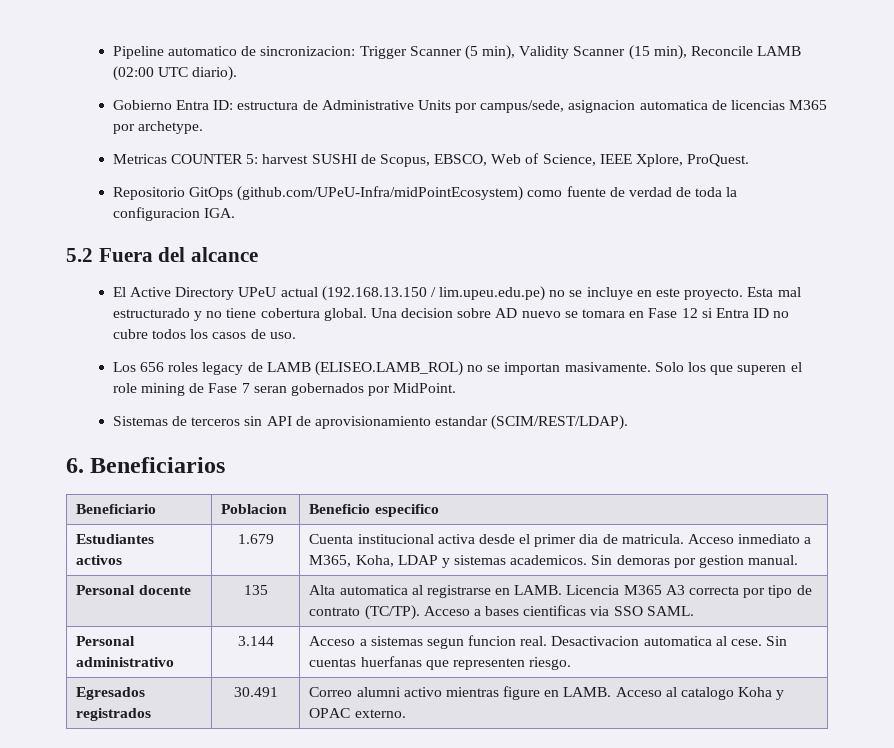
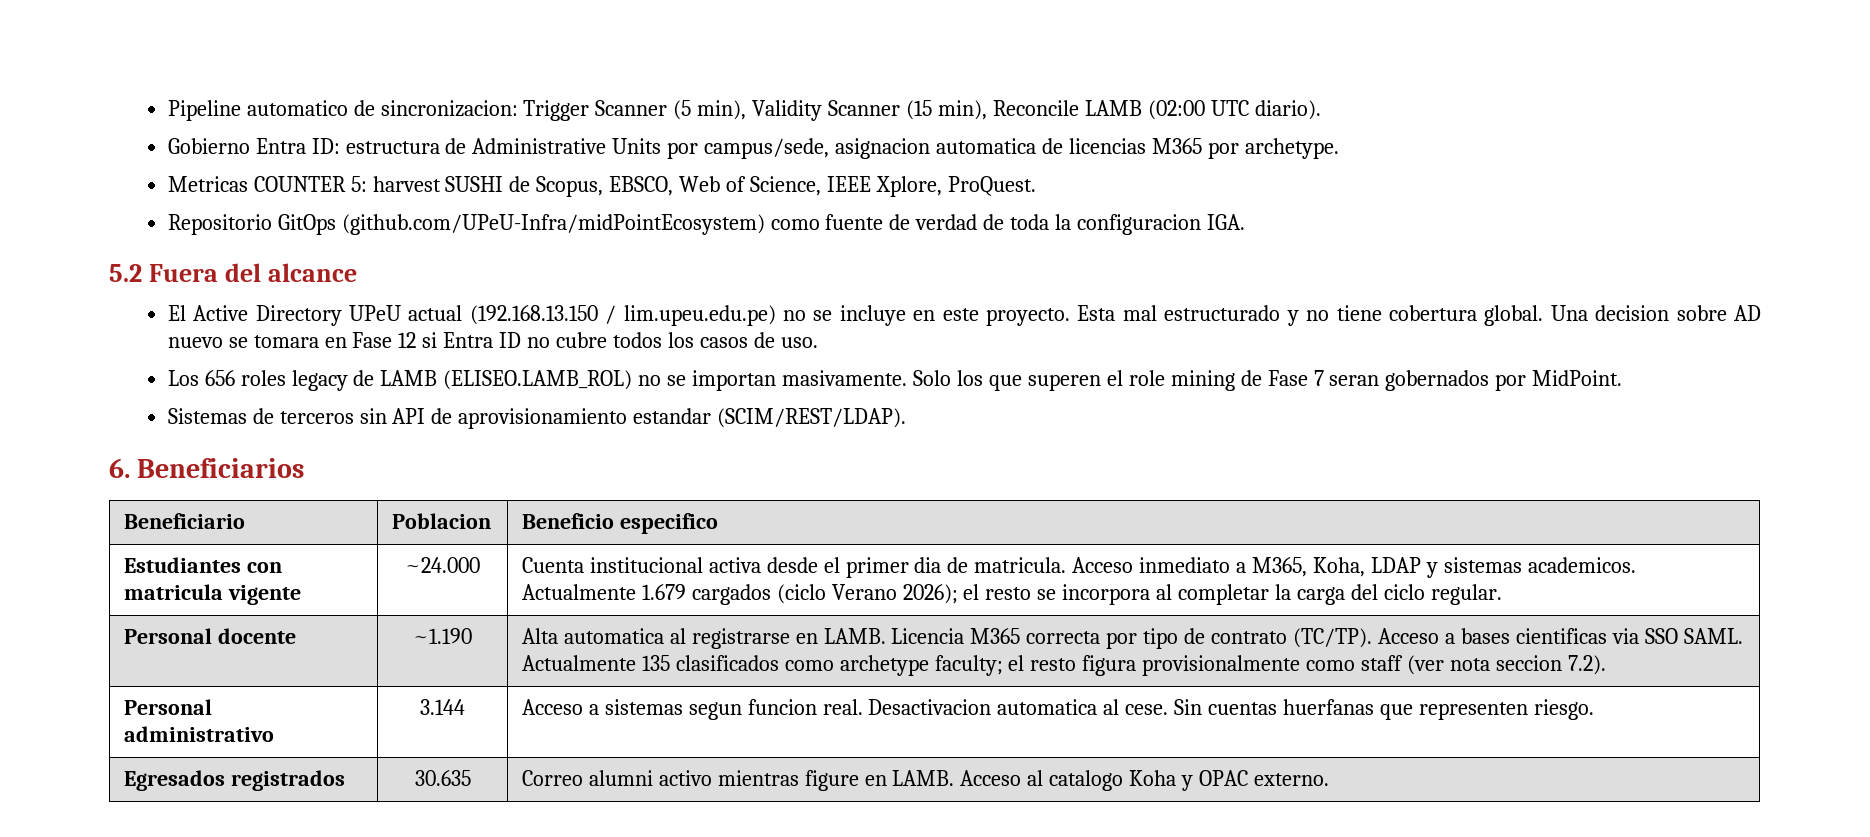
- Estudiantes activos | 1.679 | Cuenta institucional activa desde el primer dia de matricula. Acceso inmediato a M365, Koha, LDAP y sistemas academicos. Sin demoras por gestion manual.
+ Estudiantes con matricula vigente | ~24.000 | Cuenta institucional activa desde el primer dia de matricula. Acceso inmediato a M365, Koha, LDAP y sistemas academicos. Actualmente 1.679 cargados (ciclo Verano 2026); el resto se incorpora al completar la carga del ciclo regular.
- Personal docente | 135 | Alta automatica al registrarse en LAMB. Licencia M365 A3 correcta por tipo de contrato (TC/TP). Acceso a bases cientificas via SSO SAML.
+ Personal docente | ~1.190 | Alta automatica al registrarse en LAMB. Licencia M365 correcta por tipo de contrato (TC/TP). Acceso a bases cientificas via SSO SAML. Actualmente 135 clasificados como archetype faculty; el resto figura provisionalmente como staff (ver nota seccion 7.2).
- Egresados registrados | 30.491 | Correo alumni activo mientras figure en LAMB. Acceso al catalogo Koha y OPAC externo.
+ Egresados registrados | 30.635 | Correo alumni activo mientras figure en LAMB. Acceso al catalogo Koha y OPAC externo.

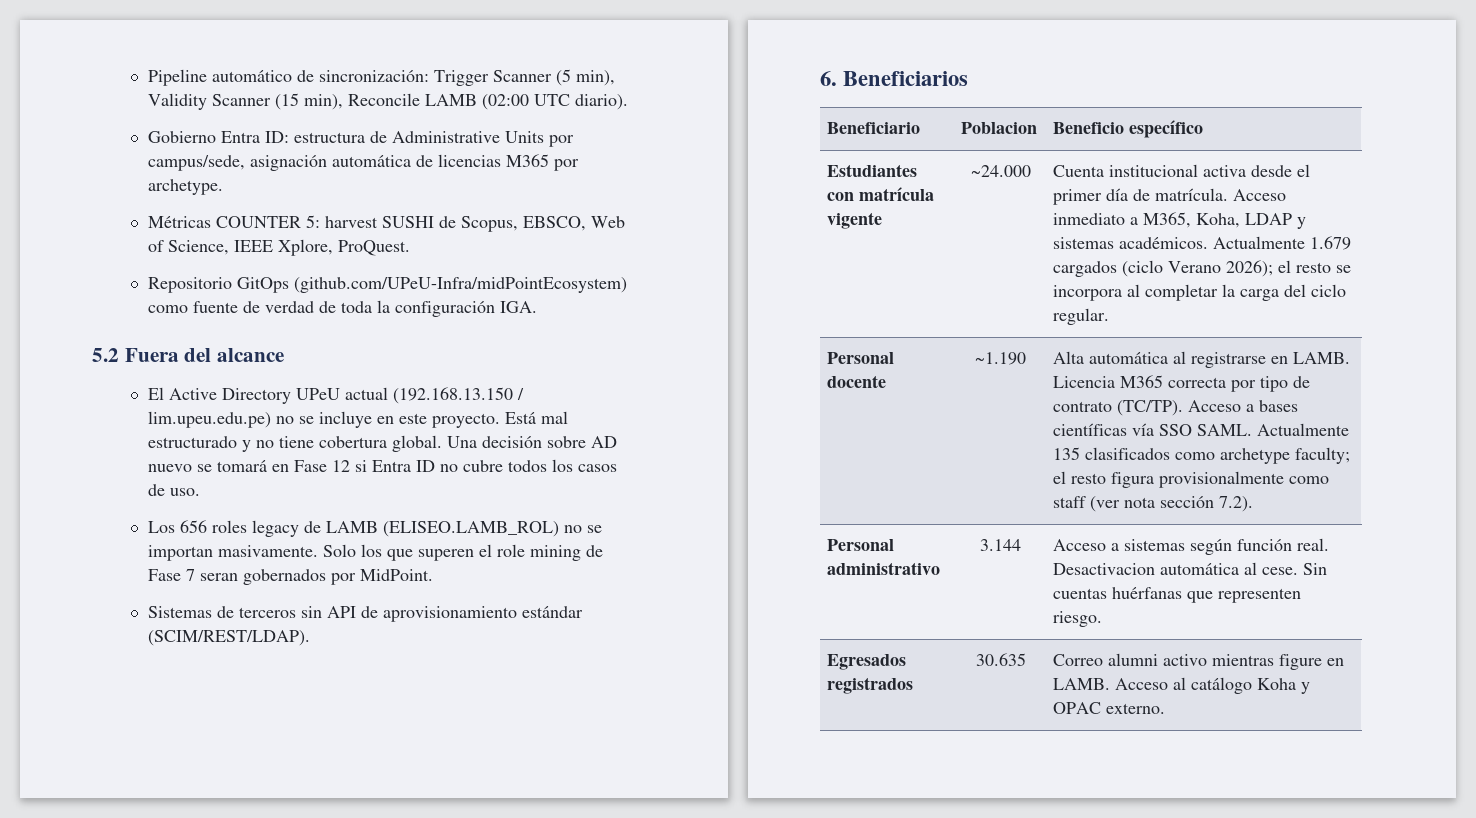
- Pipeline automatico de sincronizacion: Trigger Scanner (5 min), Validity Scanner (15 min), Reconcile LAMB (02:00 UTC diario).
+ Pipeline automático de sincronización: Trigger Scanner (5 min), Validity Scanner (15 min), Reconcile LAMB (02:00 UTC diario).
- Gobierno Entra ID: estructura de Administrative Units por campus/sede, asignacion automatica de licencias M365 por archetype.
+ Gobierno Entra ID: estructura de Administrative Units por campus/sede, asignación automática de licencias M365 por archetype.
- Metricas COUNTER 5: harvest SUSHI de Scopus, EBSCO, Web of Science, IEEE Xplore, ProQuest.
+ Métricas COUNTER 5: harvest SUSHI de Scopus, EBSCO, Web of Science, IEEE Xplore, ProQuest.
- Repositorio GitOps (github.com/UPeU-Infra/midPointEcosystem) como fuente de verdad de toda la configuracion IGA.
+ Repositorio GitOps (github.com/UPeU-Infra/midPointEcosystem) como fuente de verdad de toda la configuración IGA.
- Esta mal estructurado y no tiene cobertura global.
+ Está mal estructurado y no tiene cobertura global.
- Una decision sobre AD nuevo se tomara en Fase 12 si Entra ID no cubre todos los casos de uso.
+ Una decisión sobre AD nuevo se tomará en Fase 12 si Entra ID no cubre todos los casos de uso.
- Sistemas de terceros sin API de aprovisionamiento estandar (SCIM/REST/LDAP).
+ Sistemas de terceros sin API de aprovisionamiento estándar (SCIM/REST/LDAP).
- Beneficiario | Poblacion | Beneficio especifico
+ Beneficiario | Poblacion | Beneficio específico
- Estudiantes con matricula vigente | ~24.000 | Cuenta institucional activa desde el primer dia de matricula. Acceso inmediato a M365, Koha, LDAP y sistemas academicos. Actualmente 1.679 cargados (ciclo Verano 2026); el resto se incorpora al completar la carga del ciclo regular.
+ Estudiantes con matrícula vigente | ~24.000 | Cuenta institucional activa desde el primer día de matrícula. Acceso inmediato a M365, Koha, LDAP y sistemas académicos. Actualmente 1.679 cargados (ciclo Verano 2026); el resto se incorpora al completar la carga del ciclo regular.
- Personal docente | ~1.190 | Alta automatica al registrarse en LAMB. Licencia M365 correcta por tipo de contrato (TC/TP). Acceso a bases cientificas via SSO SAML. Actualmente 135 clasificados como archetype faculty; el resto figura provisionalmente como staff (ver nota seccion 7.2).
+ Personal docente | ~1.190 | Alta automática al registrarse en LAMB. Licencia M365 correcta por tipo de contrato (TC/TP). Acceso a bases científicas vía SSO SAML. Actualmente 135 clasificados como archetype faculty; el resto figura provisionalmente como staff (ver nota sección 7.2).
- Personal administrativo | 3.144 | Acceso a sistemas segun funcion real. Desactivacion automatica al cese. Sin cuentas huerfanas que representen riesgo.
+ Personal administrativo | 3.144 | Acceso a sistemas según función real. Desactivacion automática al cese. Sin cuentas huérfanas que representen riesgo.
- Egresados registrados | 30.635 | Correo alumni activo mientras figure en LAMB. Acceso al catalogo Koha y OPAC externo.
+ Egresados registrados | 30.635 | Correo alumni activo mientras figure en LAMB. Acceso al catálogo Koha y OPAC externo.

